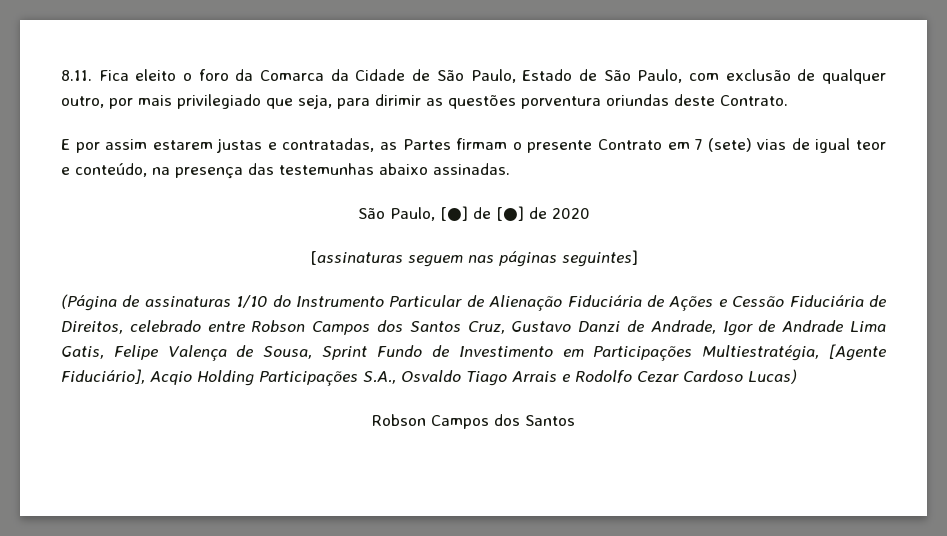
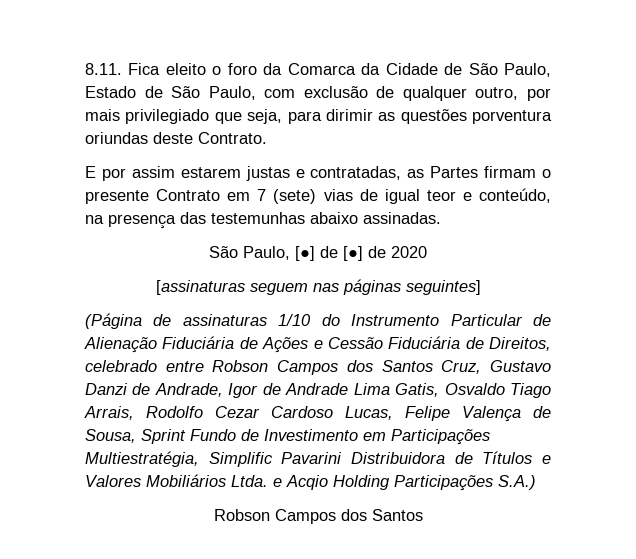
- (Página de assinaturas 1/10 do Instrumento Particular de Alienação Fiduciária de Ações e Cessão Fiduciária de Direitos, celebrado entre Robson Campos dos Santos Cruz, Gustavo Danzi de Andrade, Igor de Andrade Lima Gatis, Felipe Valença de Sousa, Sprint Fundo de Investimento em Participações Multiestratégia, [Agente Fiduciário], Acqio Holding Participações S.A., Osvaldo Tiago Arrais e Rodolfo Cezar Cardoso Lucas)
+ (Página de assinaturas 1/10 do Instrumento Particular de Alienação Fiduciária de Ações e Cessão Fiduciária de Direitos, celebrado entre Robson Campos dos Santos Cruz, Gustavo Danzi de Andrade, Igor de Andrade Lima Gatis, Osvaldo Tiago Arrais, Rodolfo Cezar Cardoso Lucas, Felipe Valença de Sousa, Sprint Fundo de Investimento em Participações Multiestratégia, Simplific Pavarini Distribuidora de Títulos e Valores Mobiliários Ltda. e Acqio Holding Participações S.A.)

